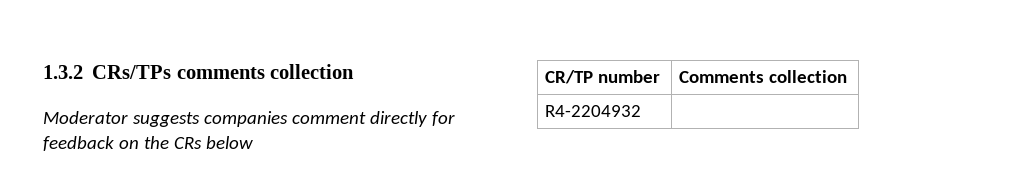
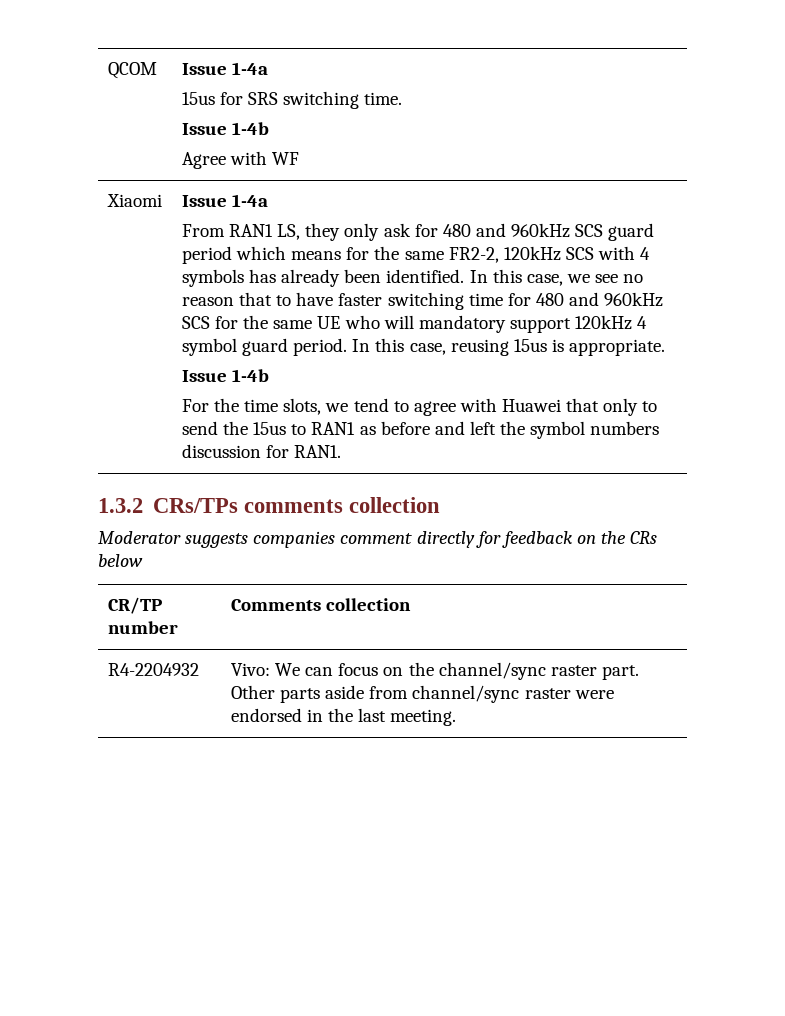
+ QCOM | Issue 1-4a
+ 15us for SRS switching time.
+ Issue 1-4b
+ Agree with WF
+ Xiaomi | Issue 1-4a
+ From RAN1 LS, they only ask for 480 and 960kHz SCS guard period which means for the same FR2-2, 120kHz SCS with 4 symbols has already been identified. In this case, we see no reason that to have faster switching time for 480 and 960kHz SCS for the same UE who will mandatory support 120kHz 4 symbol guard period. In this case, reusing 15us is appropriate.
+ Issue 1-4b
+ For the time slots, we tend to agree with Huawei that only to send the 15us to RAN1 as before and left the symbol numbers discussion for RAN1.
- R4-2204932 |
+ R4-2204932 | Vivo: We can focus on the channel/sync raster part. Other parts aside from channel/sync raster were endorsed in the last meeting.

